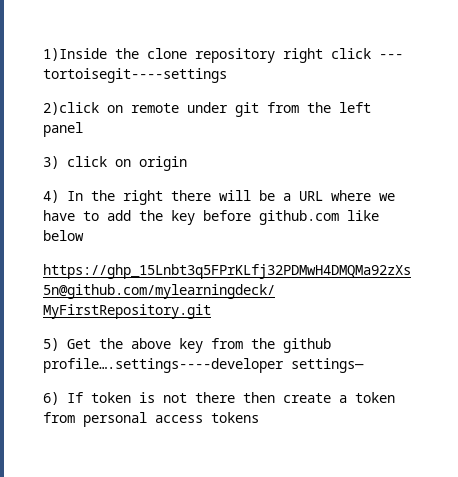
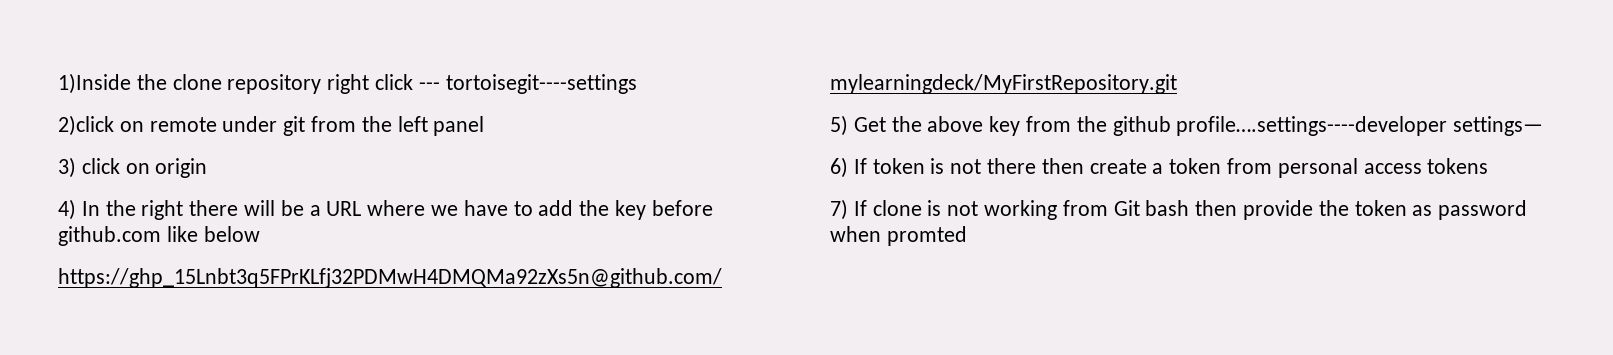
+ 7) If clone is not working from Git bash then provide the token as password when promted

